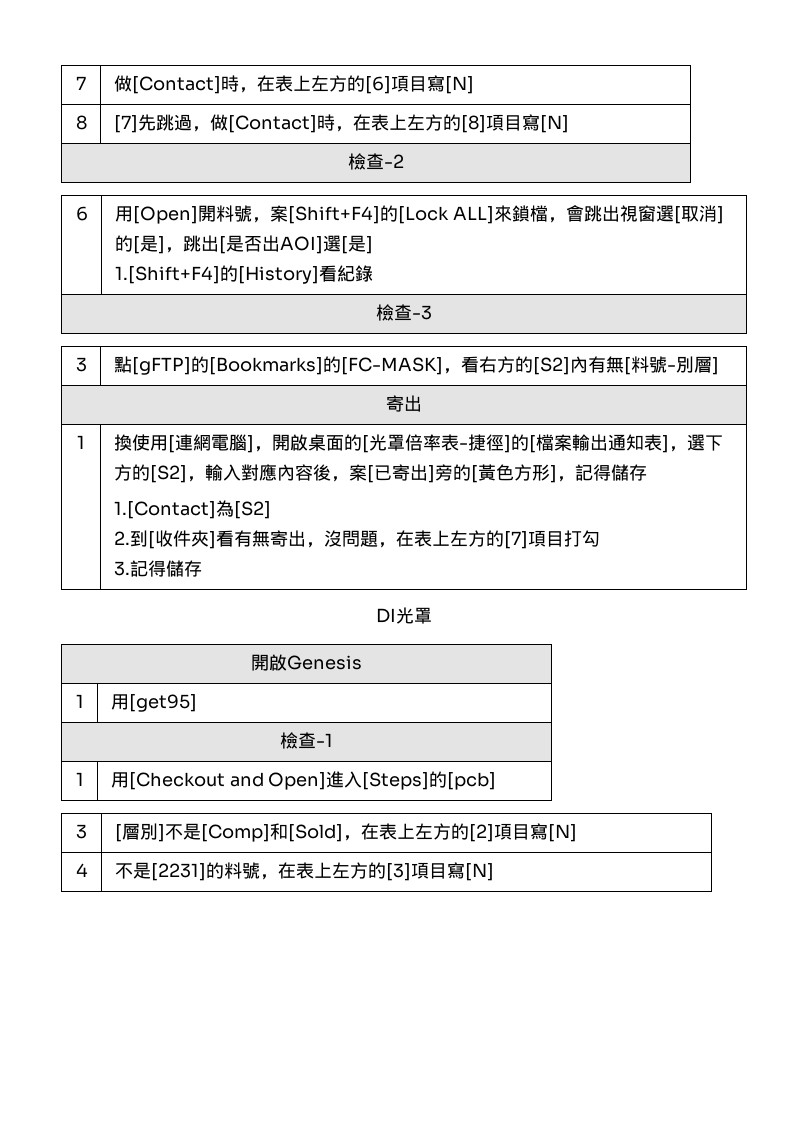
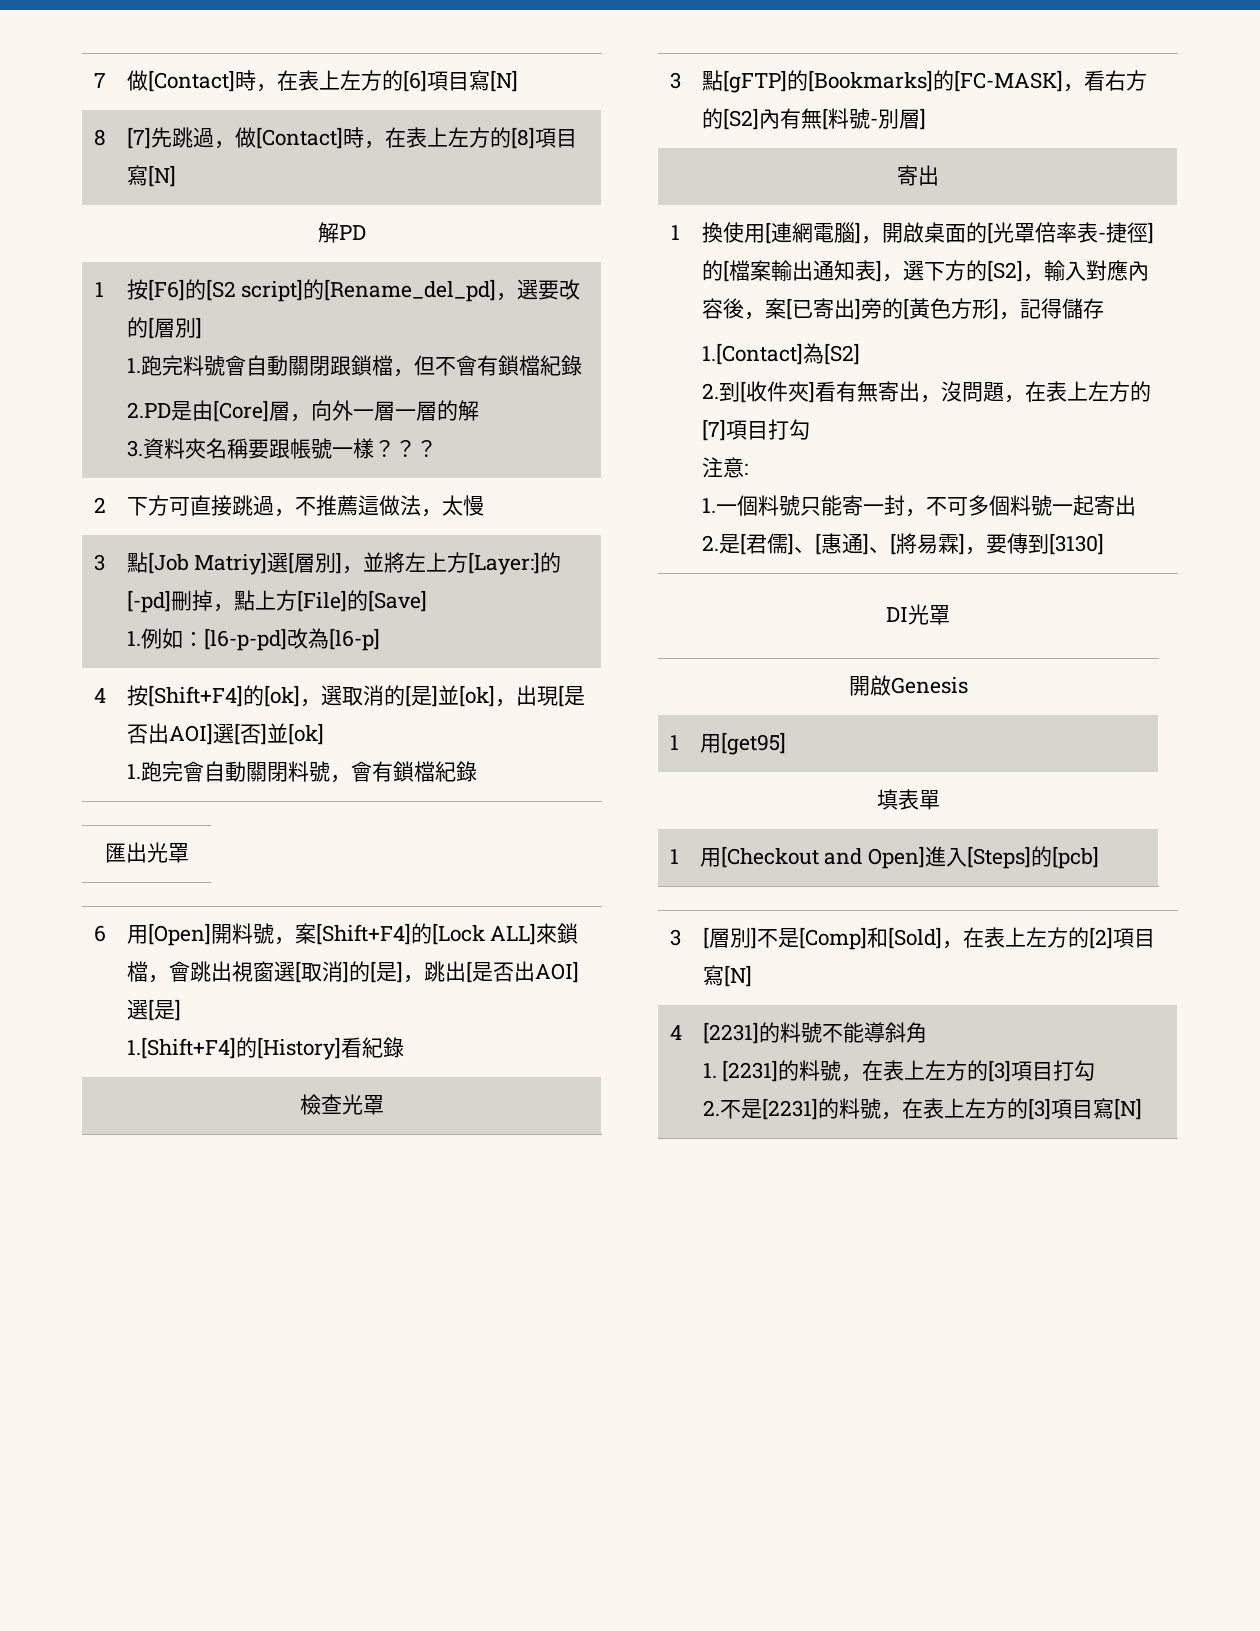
- 檢查-2
+ 解PD
+ 1 | 按[F6]的[S2 script]的[Rename_del_pd]，選要改的[層別]
+ 1.跑完料號會自動關閉跟鎖檔，但不會有鎖檔紀錄
+ 2.PD是由[Core]層，向外一層一層的解
+ 3.資料夾名稱要跟帳號一樣？？？
+ 2 | 下方可直接跳過，不推薦這做法，太慢
+ 3 | 點[Job Matriy]選[層別]，並將左上方[Layer:]的[-pd]刪掉，點上方[File]的[Save]
+ 1.例如：[l6-p-pd]改為[l6-p]
+ 4 | 按[Shift+F4]的[ok]，選取消的[是]並[ok]，出現[是否出AOI]選[否]並[ok]
+ 1.跑完會自動關閉料號，會有鎖檔紀錄
+ 匯出光罩
- 檢查-3
+ 檢查光罩
- 3.記得儲存
+ 注意:
+ 1.一個料號只能寄一封，不可多個料號一起寄出
+ 2.是[君儒]、[惠通]、[將易霖]，要傳到[3130]
- 檢查-1
+ 填表單
- 4 | 不是[2231]的料號，在表上左方的[3]項目寫[N]
+ 4 | [2231]的料號不能導斜角
+ 1. [2231]的料號，在表上左方的[3]項目打勾
+ 2.不是[2231]的料號，在表上左方的[3]項目寫[N]

